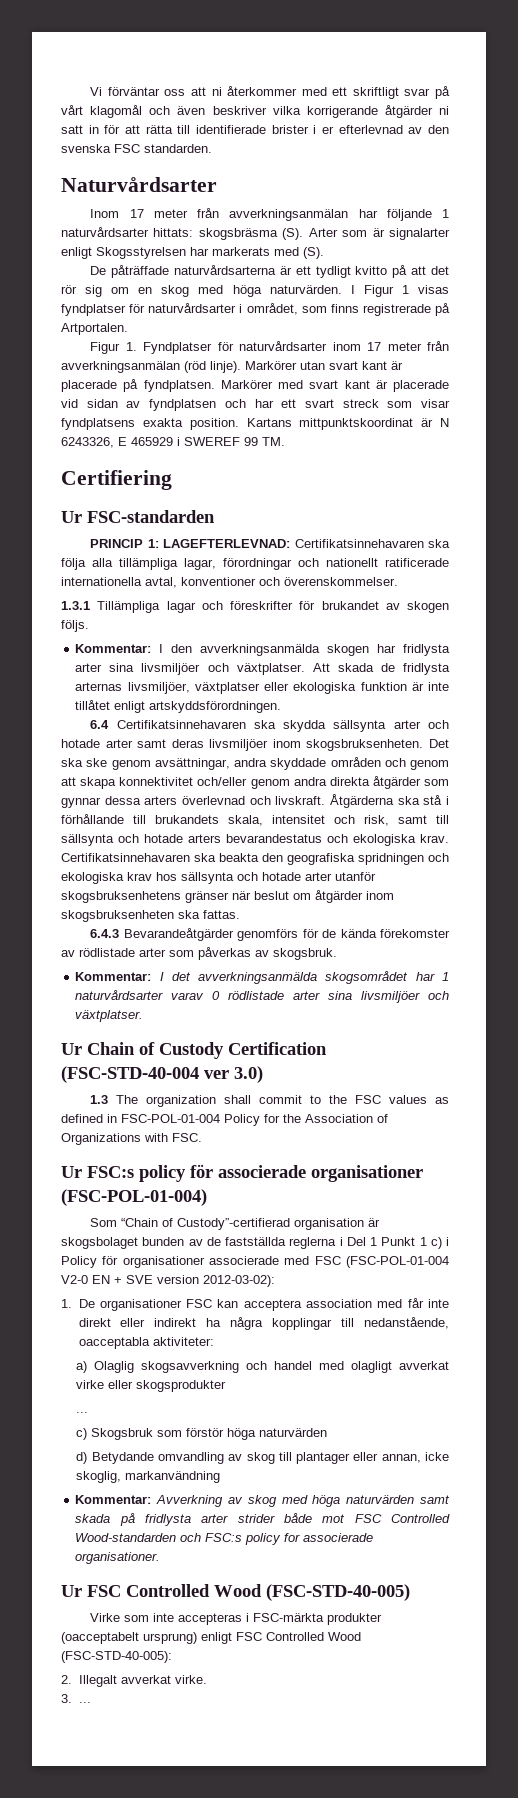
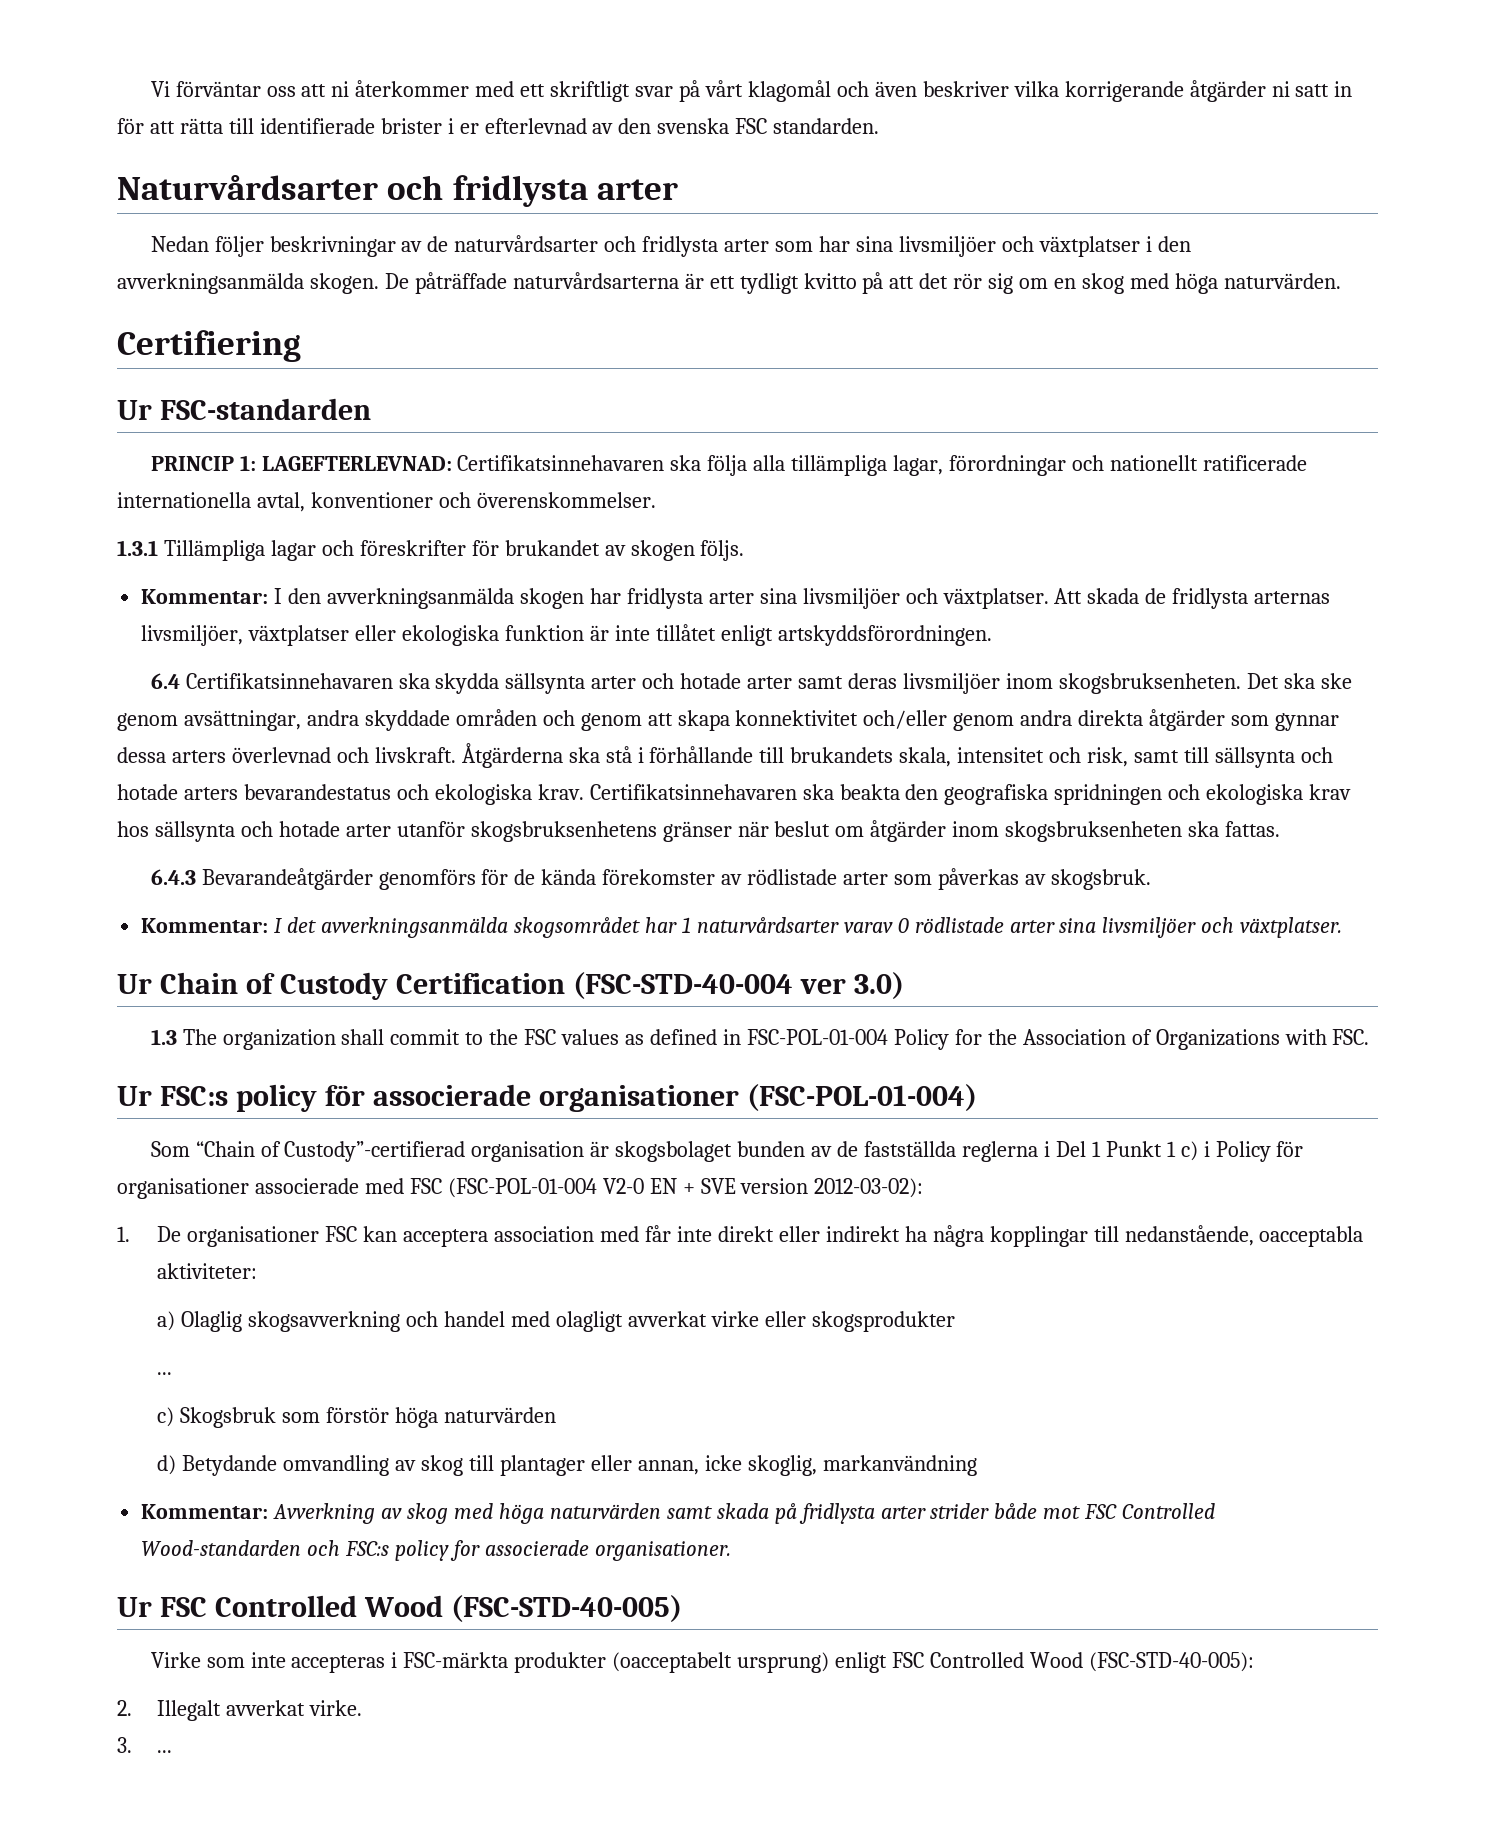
- Naturvårdsarter
- Inom 17 meter från avverkningsanmälan har följande 1 naturvårdsarter hittats: skogsbräsma (S). Arter som är signalarter enligt Skogsstyrelsen har markerats med (S).
- De påträffade naturvårdsarterna är ett tydligt kvitto på att det rör sig om en skog med höga naturvärden. I Figur 1 visas fyndplatser för naturvårdsarter i området, som finns registrerade på Artportalen.
- Figur 1. Fyndplatser för naturvårdsarter inom 17 meter från avverkningsanmälan (röd linje). Markörer utan svart kant är placerade på fyndplatsen. Markörer med svart kant är placerade vid sidan av fyndplatsen och har ett svart streck som visar fyndplatsens exakta position. Kartans mittpunktskoordinat är N 6243326, E 465929 i SWEREF 99 TM.
+ Naturvårdsarter och fridlysta arter
+ Nedan följer beskrivningar av de naturvårdsarter och fridlysta arter som har sina livsmiljöer och växtplatser i den avverkningsanmälda skogen. De påträffade naturvårdsarterna är ett tydligt kvitto på att det rör sig om en skog med höga naturvärden.

